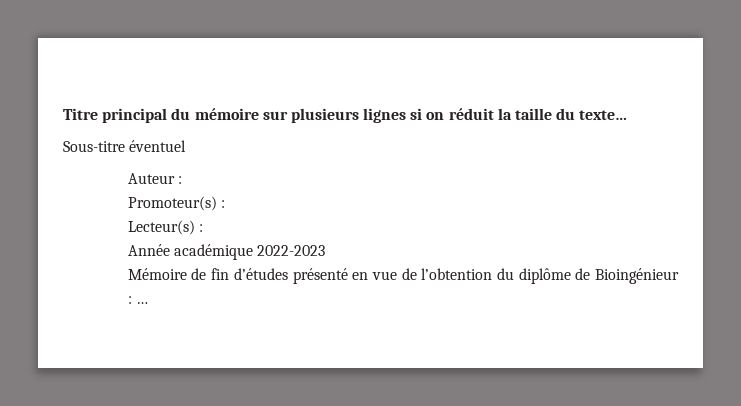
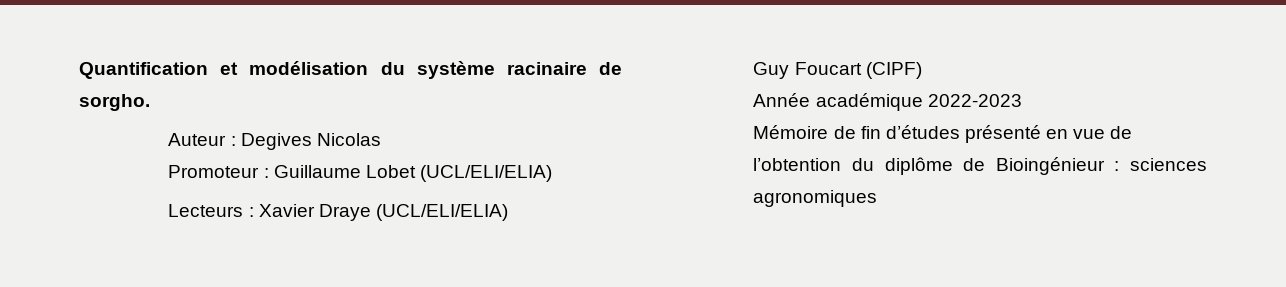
- Titre principal du mémoire sur plusieurs lignes si on réduit la taille du texte…
- Sous-titre éventuel
- Auteur :
- Promoteur(s) :
- Lecteur(s) :
+ Quantification et modélisation du système racinaire de sorgho.
+ Auteur : Degives Nicolas
+ Promoteur : Guillaume Lobet (UCL/ELI/ELIA)
+ Lecteurs : Xavier Draye (UCL/ELI/ELIA)
+ Guy Foucart (CIPF)
- Mémoire de fin d’études présenté en vue de l’obtention du diplôme de Bioingénieur : …
+ Mémoire de fin d’études présenté en vue de l’obtention du diplôme de Bioingénieur : sciences agronomiques

